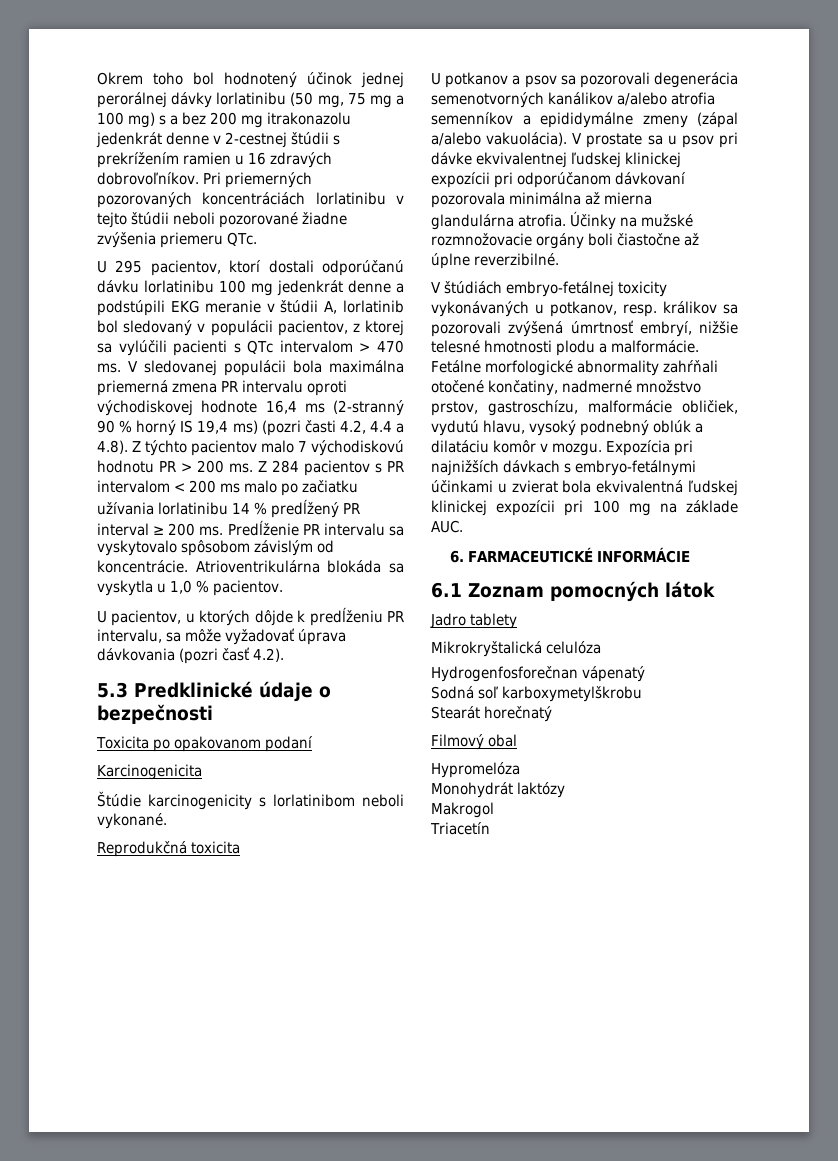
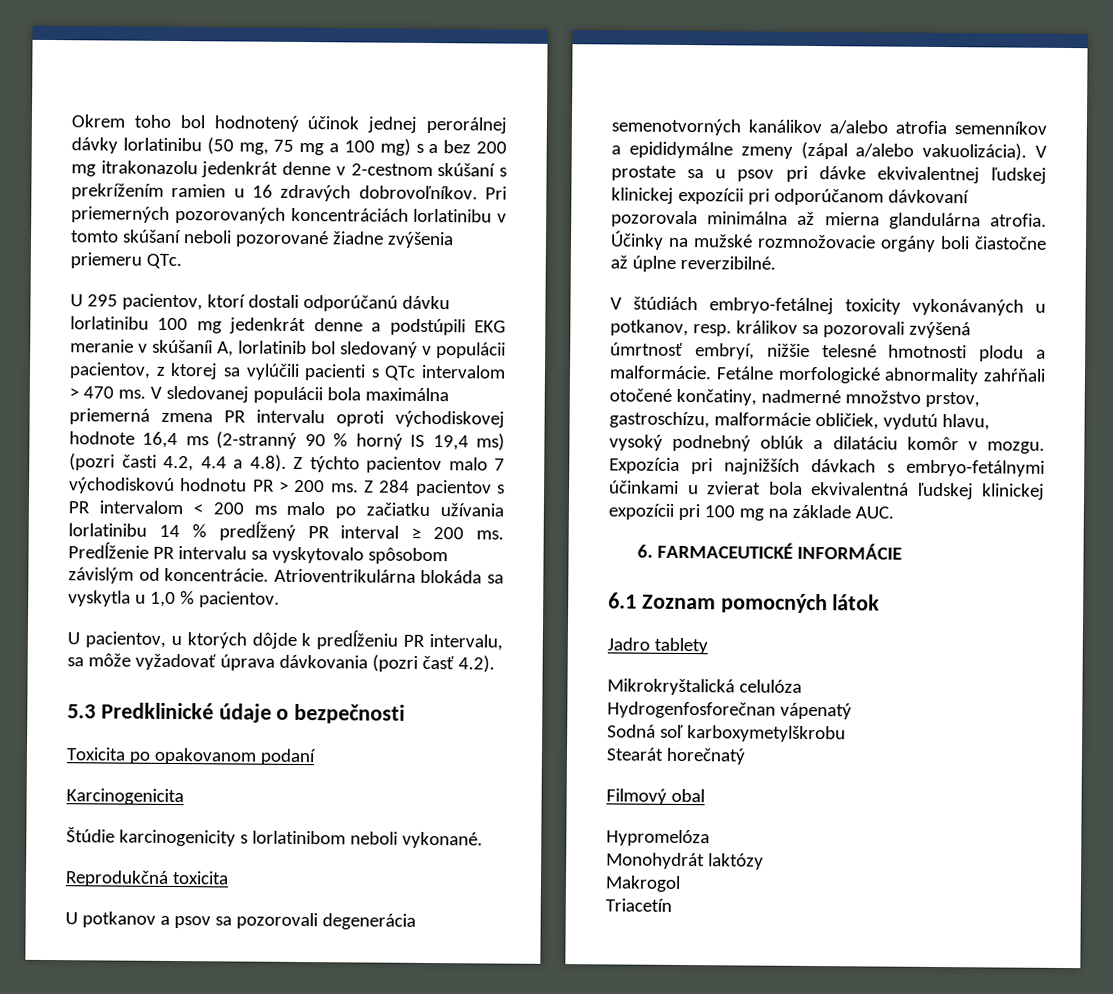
- Okrem toho bol hodnotený účinok jednej perorálnej dávky lorlatinibu (50 mg, 75 mg a 100 mg) s a bez 200 mg itrakonazolu jedenkrát denne v 2-cestnej štúdii s prekrížením ramien u 16 zdravých dobrovoľníkov.
+ Okrem toho bol hodnotený účinok jednej perorálnej dávky lorlatinibu (50 mg, 75 mg a 100 mg) s a bez 200 mg itrakonazolu jedenkrát denne v 2-cestnom skúšaní s prekrížením ramien u 16 zdravých dobrovoľníkov.
- Pri priemerných pozorovaných koncentráciách lorlatinibu v tejto štúdii neboli pozorované žiadne zvýšenia priemeru QTc.
+ Pri priemerných pozorovaných koncentráciách lorlatinibu v tomto skúšaní neboli pozorované žiadne zvýšenia priemeru QTc.
- U 295 pacientov, ktorí dostali odporúčanú dávku lorlatinibu 100 mg jedenkrát denne a podstúpili EKG meranie v štúdii A, lorlatinib bol sledovaný v populácii pacientov, z ktorej sa vylúčili pacienti s QTc intervalom > 470 ms.
+ U 295 pacientov, ktorí dostali odporúčanú dávku lorlatinibu 100 mg jedenkrát denne a podstúpili EKG meranie v skúšaníi A, lorlatinib bol sledovaný v populácii pacientov, z ktorej sa vylúčili pacienti s QTc intervalom > 470 ms.
- U potkanov a psov sa pozorovali degenerácia semenotvorných kanálikov a/alebo atrofia semenníkov a epididymálne zmeny (zápal a/alebo vakuolácia).
+ U potkanov a psov sa pozorovali degenerácia semenotvorných kanálikov a/alebo atrofia semenníkov a epididymálne zmeny (zápal a/alebo vakuolizácia).

